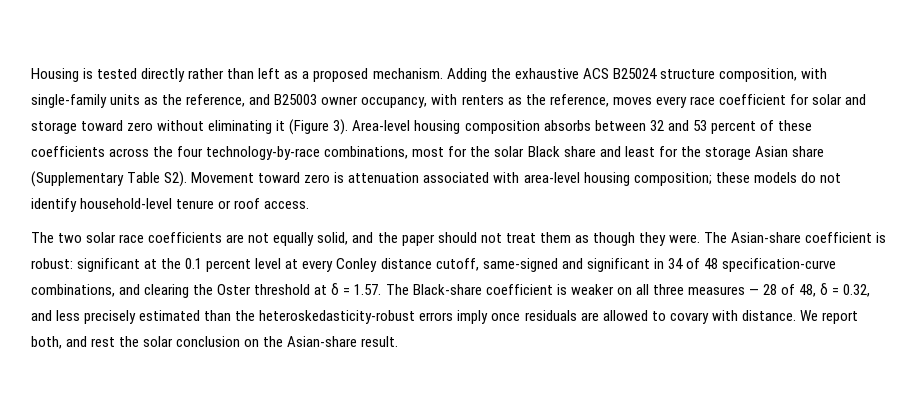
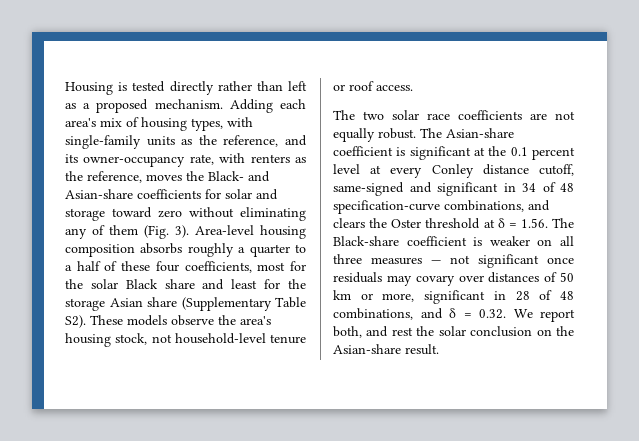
- Adding the exhaustive ACS B25024 structure composition, with single-family units as the reference, and B25003 owner occupancy, with renters as the reference, moves every race coefficient for solar and storage toward zero without eliminating it (Figure 3).
+ Adding each area's mix of housing types, with single-family units as the reference, and its owner-occupancy rate, with renters as the reference, moves the Black- and Asian-share coefficients for solar and storage toward zero without eliminating any of them (Fig. 3).
- Area-level housing composition absorbs between 32 and 53 percent of these coefficients across the four technology-by-race combinations, most for the solar Black share and least for the storage Asian share (Supplementary Table S2). Movement toward zero is attenuation associated with area-level housing composition; these models do not identify household-level tenure or roof access.
+ Area-level housing composition absorbs roughly a quarter to a half of these four coefficients, most for the solar Black share and least for the storage Asian share (Supplementary Table S2). These models observe the area's housing stock, not household-level tenure or roof access.
- The two solar race coefficients are not equally solid, and the paper should not treat them as though they were.
+ The two solar race coefficients are not equally robust.
- The Asian-share coefficient is robust: significant at the 0.1 percent level at every Conley distance cutoff, same-signed and significant in 34 of 48 specification-curve combinations, and clearing the Oster threshold at δ = 1.57. The Black-share coefficient is weaker on all three measures — 28 of 48, δ = 0.32, and less precisely estimated than the heteroskedasticity-robust errors imply once residuals are allowed to covary with distance. We report both, and rest the solar conclusion on the Asian-share result.
+ The Asian-share coefficient is significant at the 0.1 percent level at every Conley distance cutoff, same-signed and significant in 34 of 48 specification-curve combinations, and clears the Oster threshold at δ = 1.56. The Black-share coefficient is weaker on all three measures — not significant once residuals may covary over distances of 50 km or more, significant in 28 of 48 combinations, and δ = 0.32. We report both, and rest the solar conclusion on the Asian-share result.

